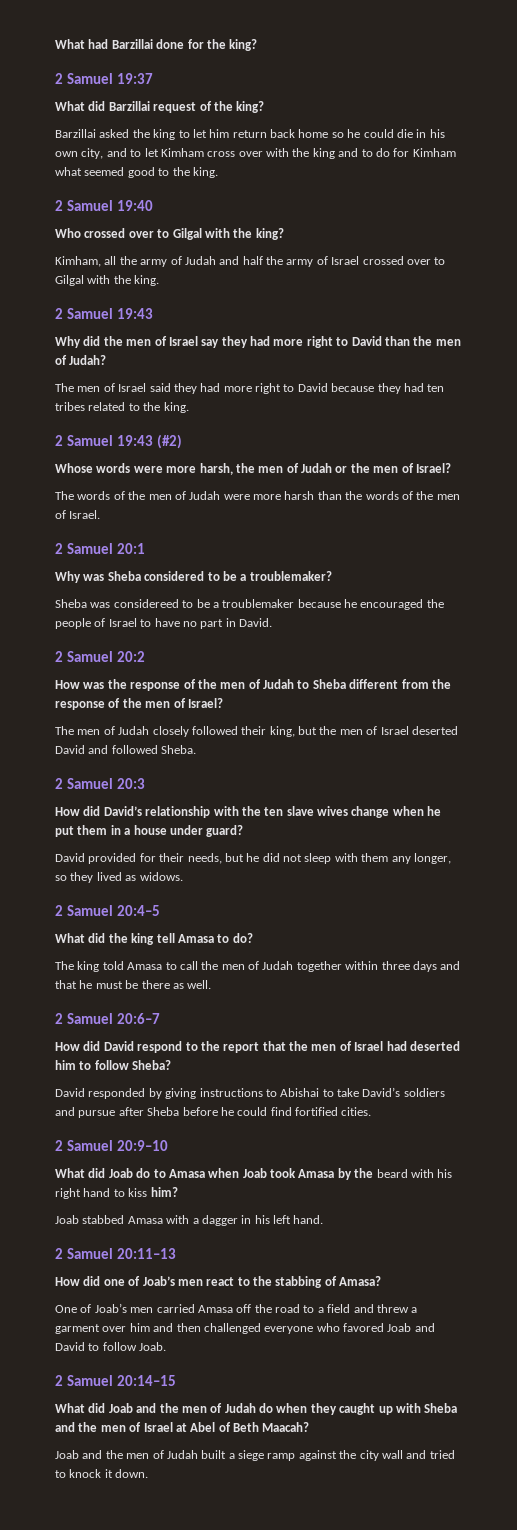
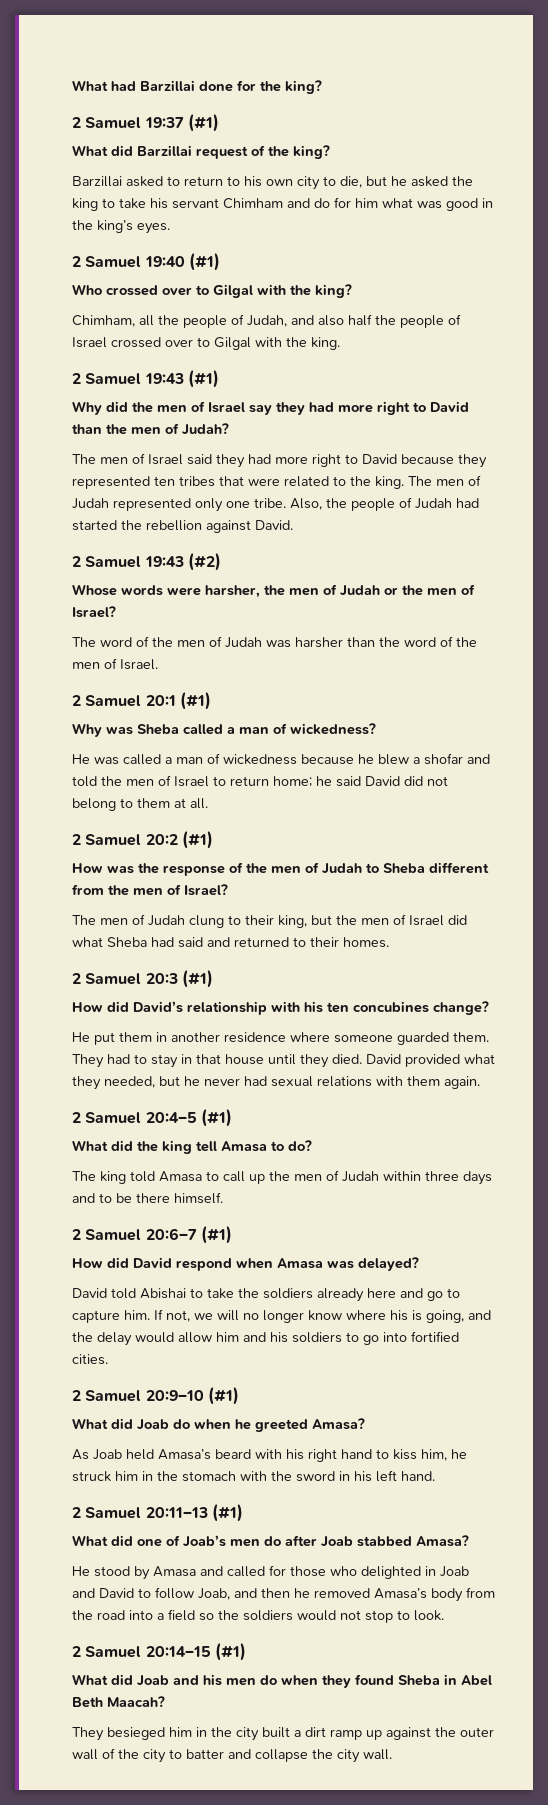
- 2 Samuel 19:37
+ 2 Samuel 19:37 (#1)
- Barzillai asked the king to let him return back home so he could die in his own city, and to let Kimham cross over with the king and to do for Kimham what seemed good to the king.
+ Barzillai asked to return to his own city to die, but he asked the king to take his servant Chimham and do for him what was good in the king’s eyes.
- 2 Samuel 19:40
+ 2 Samuel 19:40 (#1)
- Kimham, all the army of Judah and half the army of Israel crossed over to Gilgal with the king.
- 2 Samuel 19:43
+ Chimham, all the people of Judah, and also half the people of Israel crossed over to Gilgal with the king.
+ 2 Samuel 19:43 (#1)
- The men of Israel said they had more right to David because they had ten tribes related to the king.
+ The men of Israel said they had more right to David because they represented ten tribes that were related to the king. The men of Judah represented only one tribe. Also, the people of Judah had started the rebellion against David.
- Whose words were more harsh, the men of Judah or the men of Israel?
+ Whose words were harsher, the men of Judah or the men of Israel?
- The words of the men of Judah were more harsh than the words of the men of Israel.
+ The word of the men of Judah was harsher than the word of the men of Israel.
- 2 Samuel 20:1
+ 2 Samuel 20:1 (#1)
- Why was Sheba considered to be a troublemaker?
- Sheba was considereed to be a troublemaker because he encouraged the people of Israel to have no part in David.
+ Why was Sheba called a man of wickedness?
+ He was called a man of wickedness because he blew a shofar and told the men of Israel to return home; he said David did not belong to them at all.
- 2 Samuel 20:2
+ 2 Samuel 20:2 (#1)
- How was the response of the men of Judah to Sheba different from the response of the men of Israel?
+ How was the response of the men of Judah to Sheba different from the men of Israel?
- The men of Judah closely followed their king, but the men of Israel deserted David and followed Sheba.
+ The men of Judah clung to their king, but the men of Israel did what Sheba had said and returned to their homes.
- 2 Samuel 20:3
+ 2 Samuel 20:3 (#1)
- How did David’s relationship with the ten slave wives change when he put them in a house under guard?
- David provided for their needs, but he did not sleep with them any longer, so they lived as widows.
+ How did David’s relationship with his ten concubines change?
+ He put them in another residence where someone guarded them. They had to stay in that house until they died. David provided what they needed, but he never had sexual relations with them again.
- 2 Samuel 20:4–5
+ 2 Samuel 20:4–5 (#1)
- The king told Amasa to call the men of Judah together within three days and that he must be there as well.
+ The king told Amasa to call up the men of Judah within three days and to be there himself.
- 2 Samuel 20:6–7
+ 2 Samuel 20:6–7 (#1)
- How did David respond to the report that the men of Israel had deserted him to follow Sheba?
- David responded by giving instructions to Abishai to take David’s soldiers and pursue after Sheba before he could find fortified cities.
+ How did David respond when Amasa was delayed?
+ David told Abishai to take the soldiers already here and go to capture him. If not, we will no longer know where his is going, and the delay would allow him and his soldiers to go into fortified cities.
- 2 Samuel 20:9–10
+ 2 Samuel 20:9–10 (#1)
- What did Joab do to Amasa when Joab took Amasa by the beard with his right hand to kiss him?
- Joab stabbed Amasa with a dagger in his left hand.
+ What did Joab do when he greeted Amasa?
+ As Joab held Amasa’s beard with his right hand to kiss him, he struck him in the stomach with the sword in his left hand.
- 2 Samuel 20:11–13
- How did one of Joab’s men react to the stabbing of Amasa?
- One of Joab’s men carried Amasa off the road to a field and threw a garment over him and then challenged everyone who favored Joab and David to follow Joab.
+ 2 Samuel 20:11–13 (#1)
+ What did one of Joab’s men do after Joab stabbed Amasa?
+ He stood by Amasa and called for those who delighted in Joab and David to follow Joab, and then he removed Amasa’s body from the road into a field so the soldiers would not stop to look.
- 2 Samuel 20:14–15
+ 2 Samuel 20:14–15 (#1)
- What did Joab and the men of Judah do when they caught up with Sheba and the men of Israel at Abel of Beth Maacah?
- Joab and the men of Judah built a siege ramp against the city wall and tried to knock it down.
+ What did Joab and his men do when they found Sheba in Abel Beth Maacah?
+ They besieged him in the city built a dirt ramp up against the outer wall of the city to batter and collapse the city wall.

